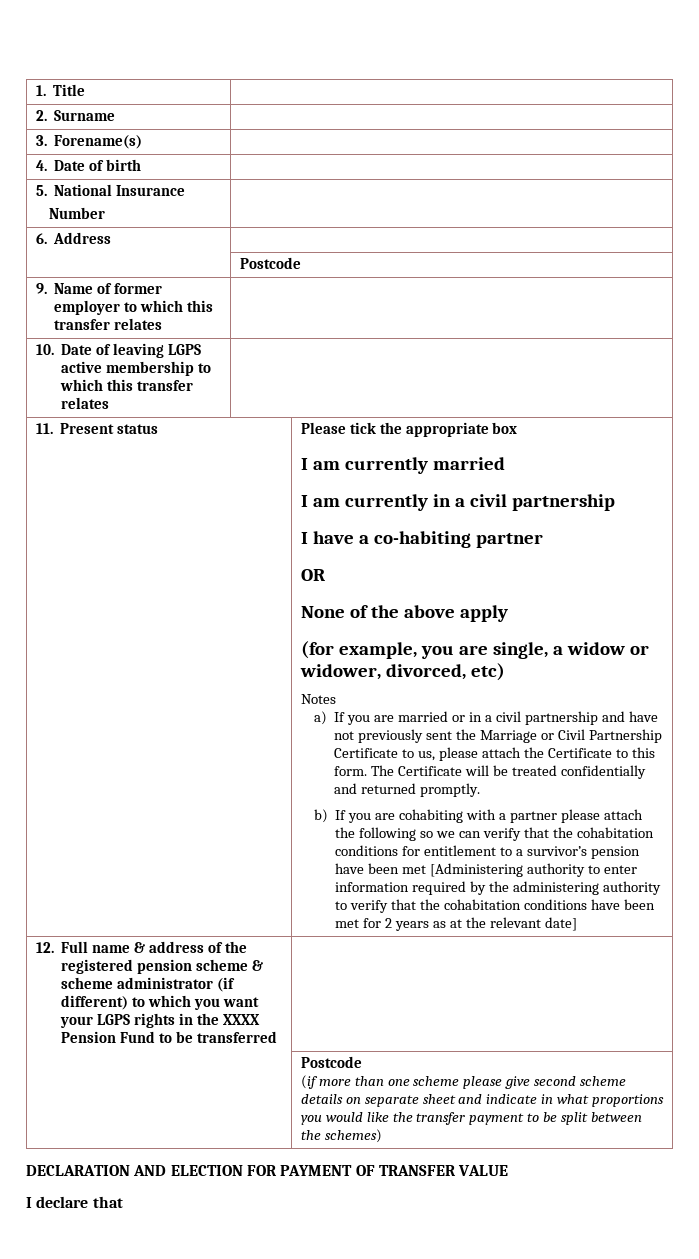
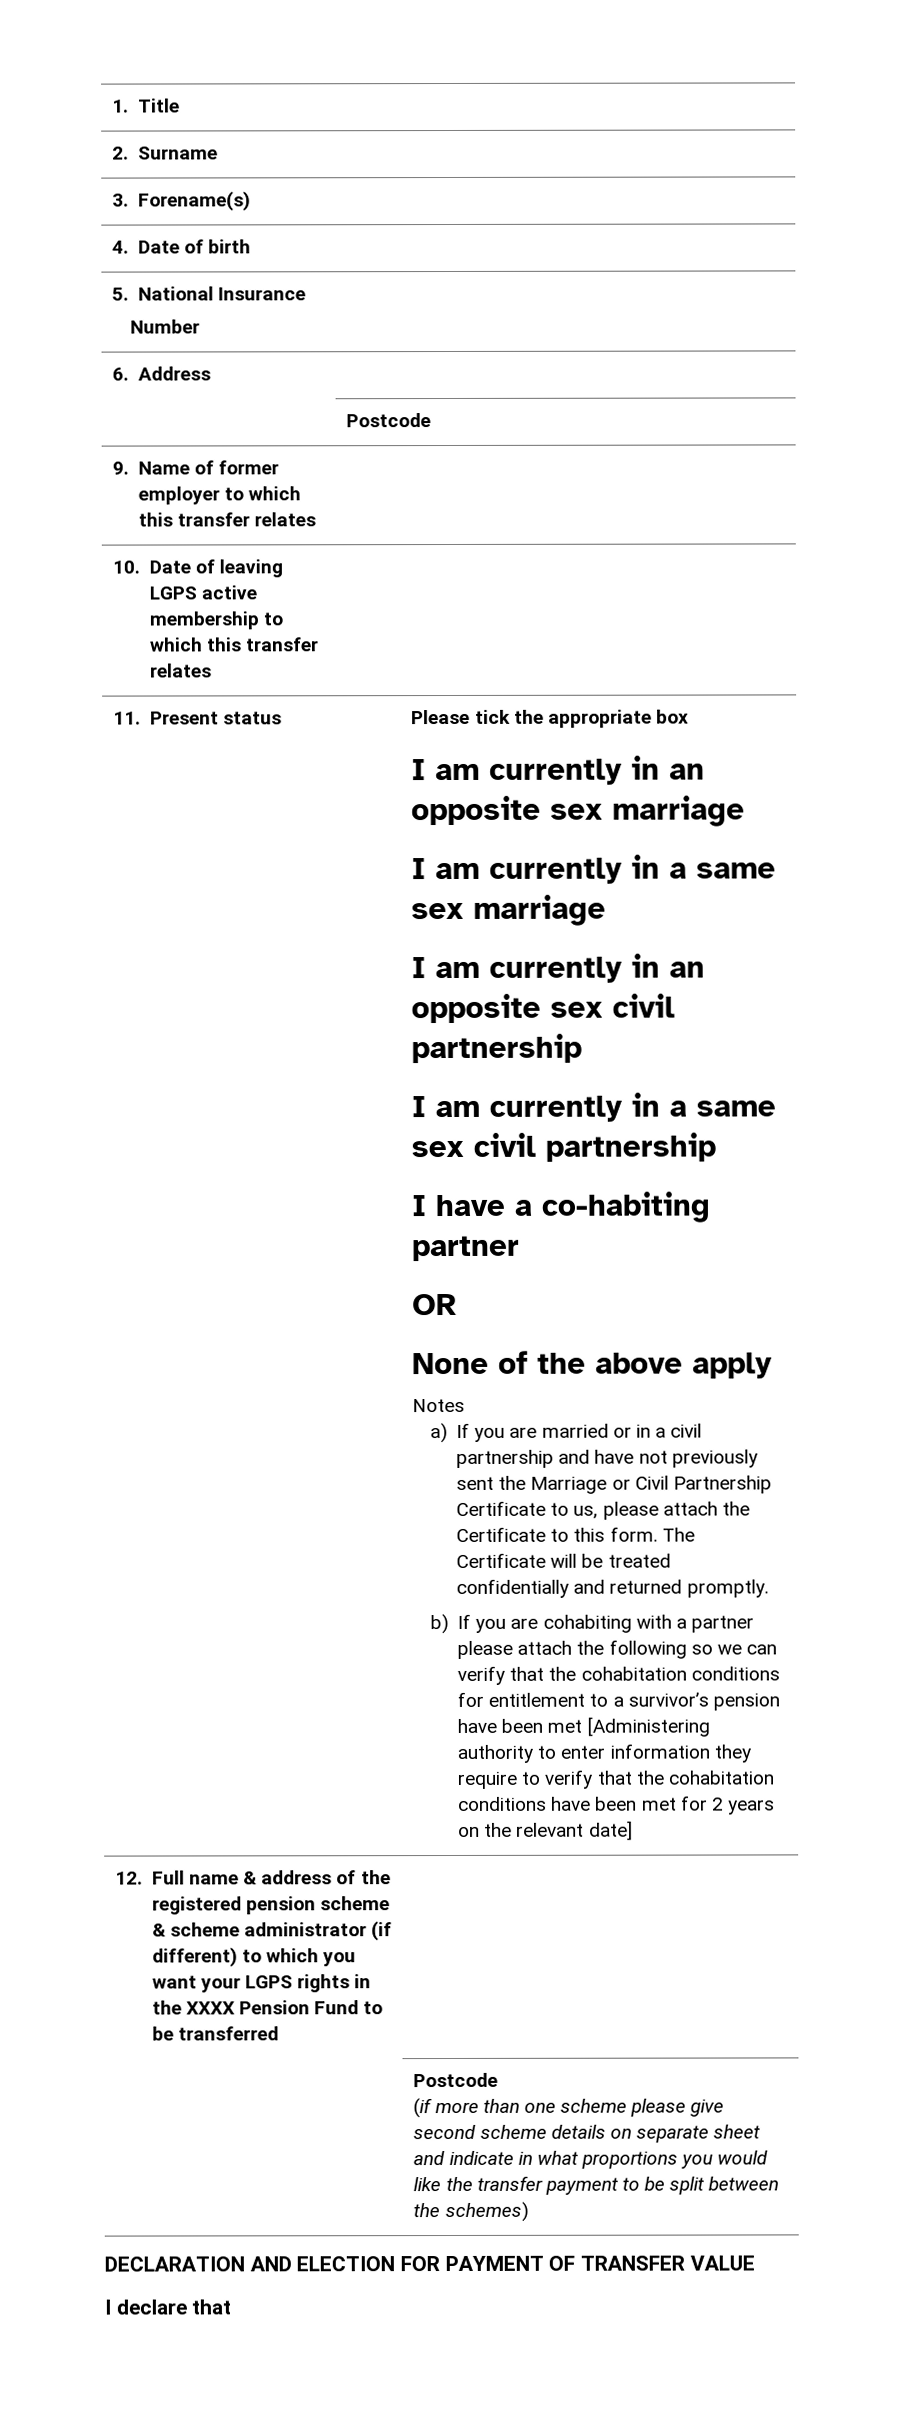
- I am currently married
- I am currently in a civil partnership
+ I am currently in an opposite sex marriage
+ I am currently in a same sex marriage
+ I am currently in an opposite sex civil partnership
+ I am currently in a same sex civil partnership
- (for example, you are single, a widow or widower, divorced, etc)
- b) If you are cohabiting with a partner please attach the following so we can verify that the cohabitation conditions for entitlement to a survivor’s pension have been met [Administering authority to enter information required by the administering authority to verify that the cohabitation conditions have been met for 2 years as at the relevant date]
+ b) If you are cohabiting with a partner please attach the following so we can verify that the cohabitation conditions for entitlement to a survivor’s pension have been met [Administering authority to enter information they require to verify that the cohabitation conditions have been met for 2 years on the relevant date]

